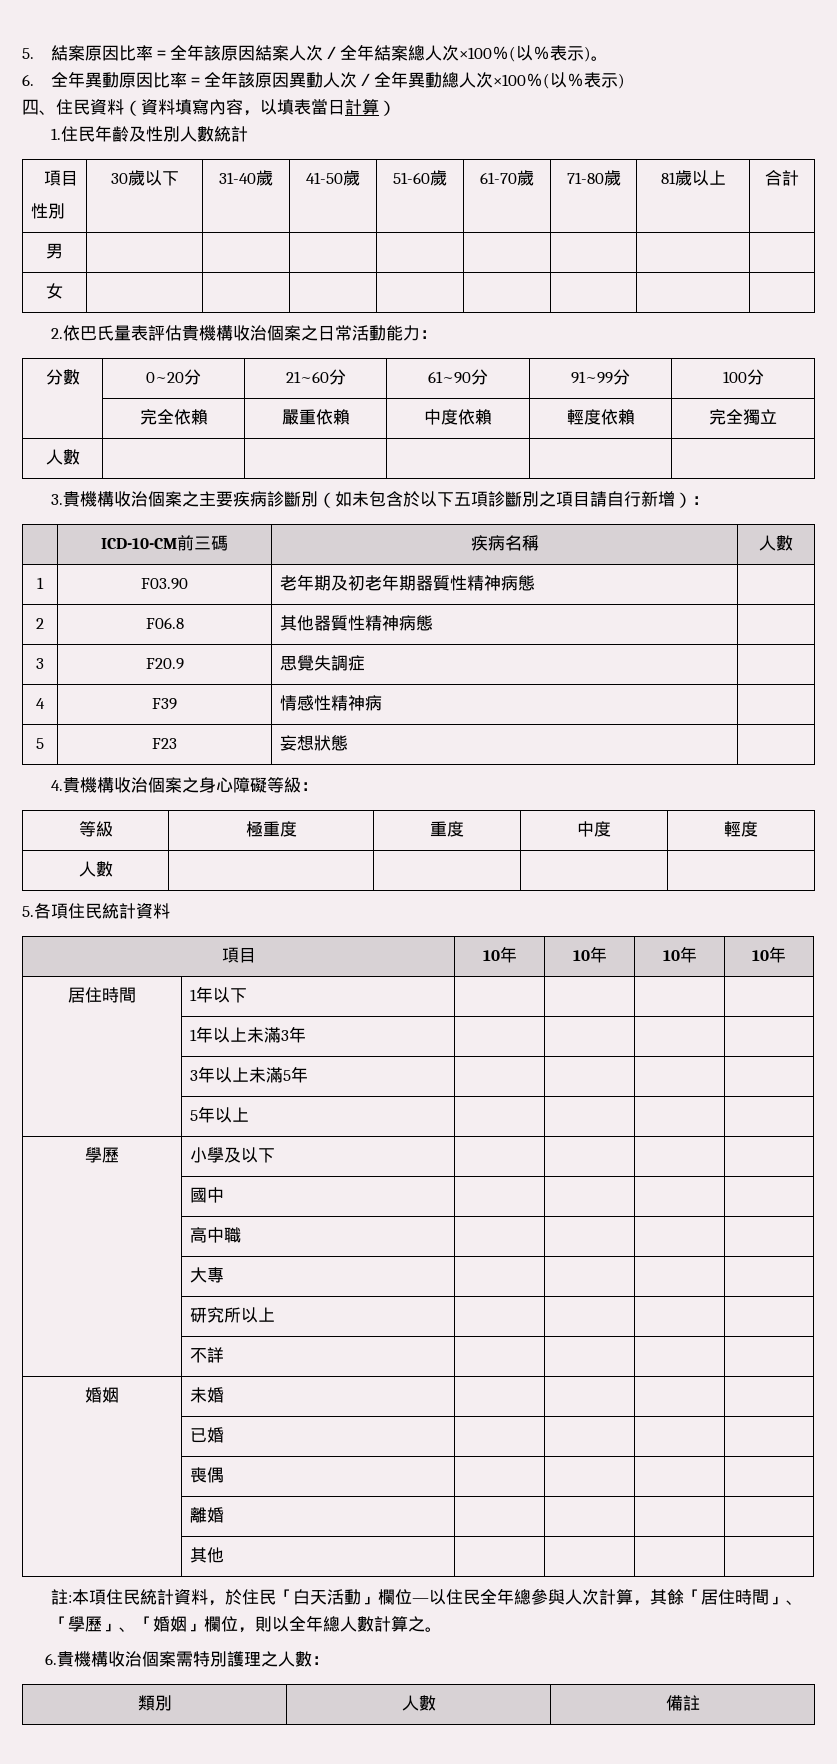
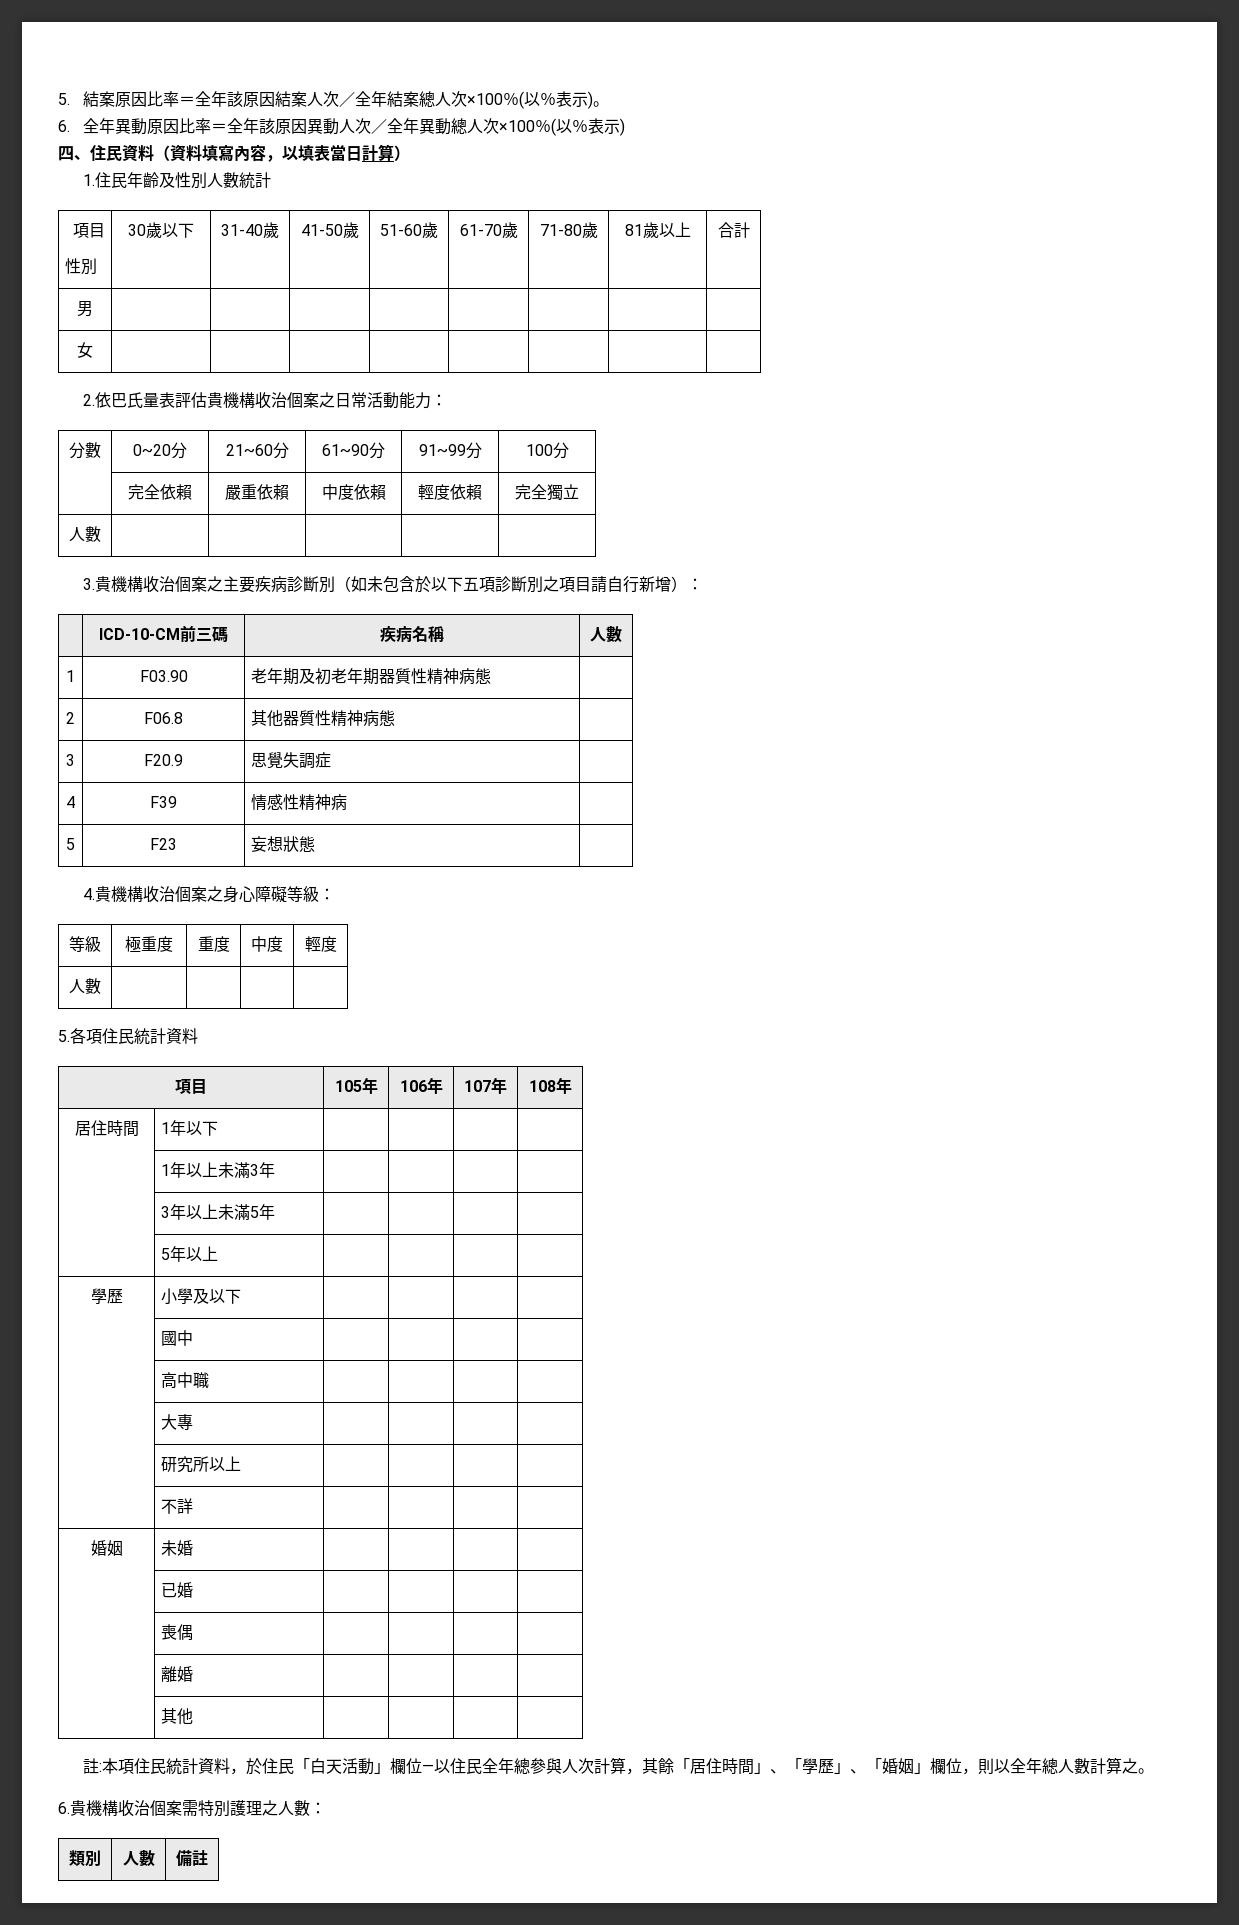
- 項目 | 10年 | 10年 | 10年 | 10年
+ 項目 | 105年 | 106年 | 107年 | 108年

